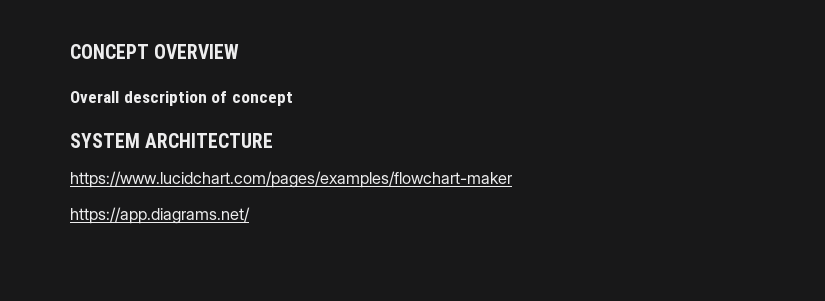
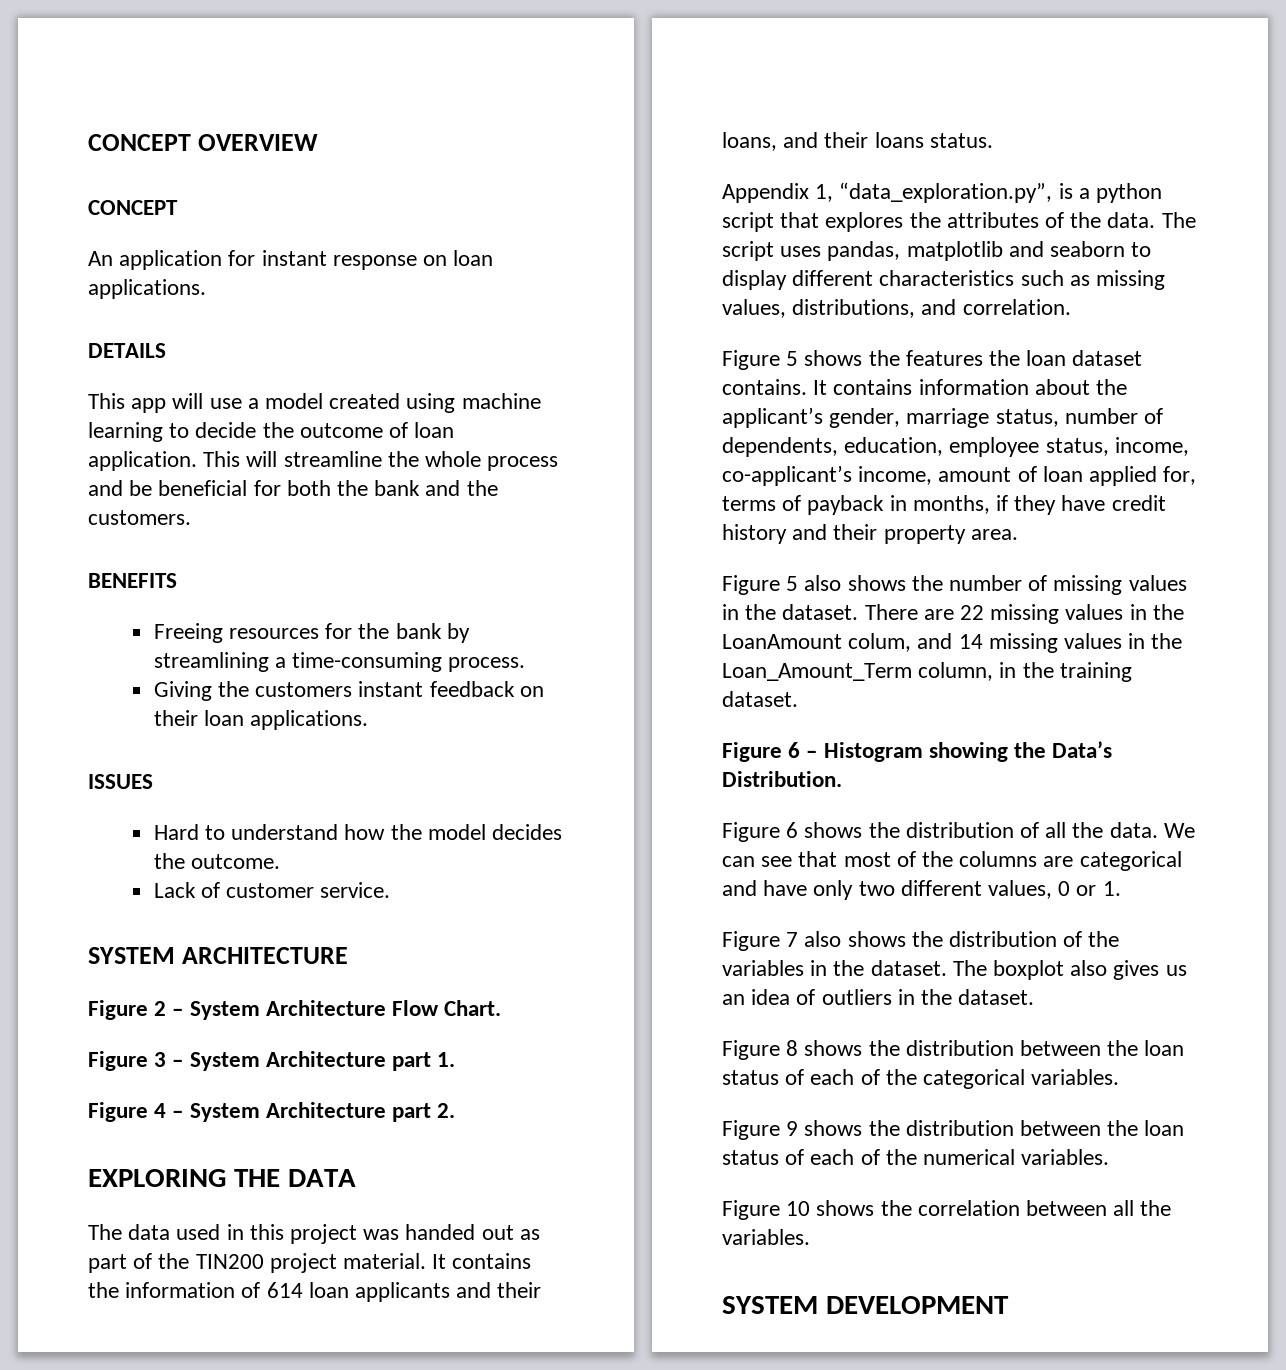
  CONCEPT OVERVIEW
- Overall description of concept
+ CONCEPT
+ An application for instant response on loan applications.
+ DETAILS
+ This app will use a model created using machine learning to decide the outcome of loan application. This will streamline the whole process and be beneficial for both the bank and the customers.
+ BENEFITS
+ Freeing resources for the bank by streamlining a time-consuming process.
+ Giving the customers instant feedback on their loan applications.
+ ISSUES
+ Hard to understand how the model decides the outcome.
+ Lack of customer service.
  SYSTEM ARCHITECTURE
- https://www.lucidchart.com/pages/examples/flowchart-maker
- https://app.diagrams.net/
+ Figure 2 – System Architecture Flow Chart.
+ Figure 3 – System Architecture part 1.
+ Figure 4 – System Architecture part 2.
+ EXPLORING THE DATA
+ The data used in this project was handed out as part of the TIN200 project material. It contains the information of 614 loan applicants and their loans, and their loans status.
+ Appendix 1, “data_exploration.py”, is a python script that explores the attributes of the data. The script uses pandas, matplotlib and seaborn to display different characteristics such as missing values, distributions, and correlation.
+ Figure 5 shows the features the loan dataset contains. It contains information about the applicant’s gender, marriage status, number of dependents, education, employee status, income, co-applicant’s income, amount of loan applied for, terms of payback in months, if they have credit history and their property area.
+ Figure 5 also shows the number of missing values in the dataset. There are 22 missing values in the LoanAmount colum, and 14 missing values in the Loan_Amount_Term column, in the training dataset.
+ Figure 6 – Histogram showing the Data’s Distribution.
+ Figure 6 shows the distribution of all the data. We can see that most of the columns are categorical and have only two different values, 0 or 1.
+ Figure 7 also shows the distribution of the variables in the dataset. The boxplot also gives us an idea of outliers in the dataset.
+ Figure 8 shows the distribution between the loan status of each of the categorical variables.
+ Figure 9 shows the distribution between the loan status of each of the numerical variables.
+ Figure 10 shows the correlation between all the variables.
+ SYSTEM DEVELOPMENT

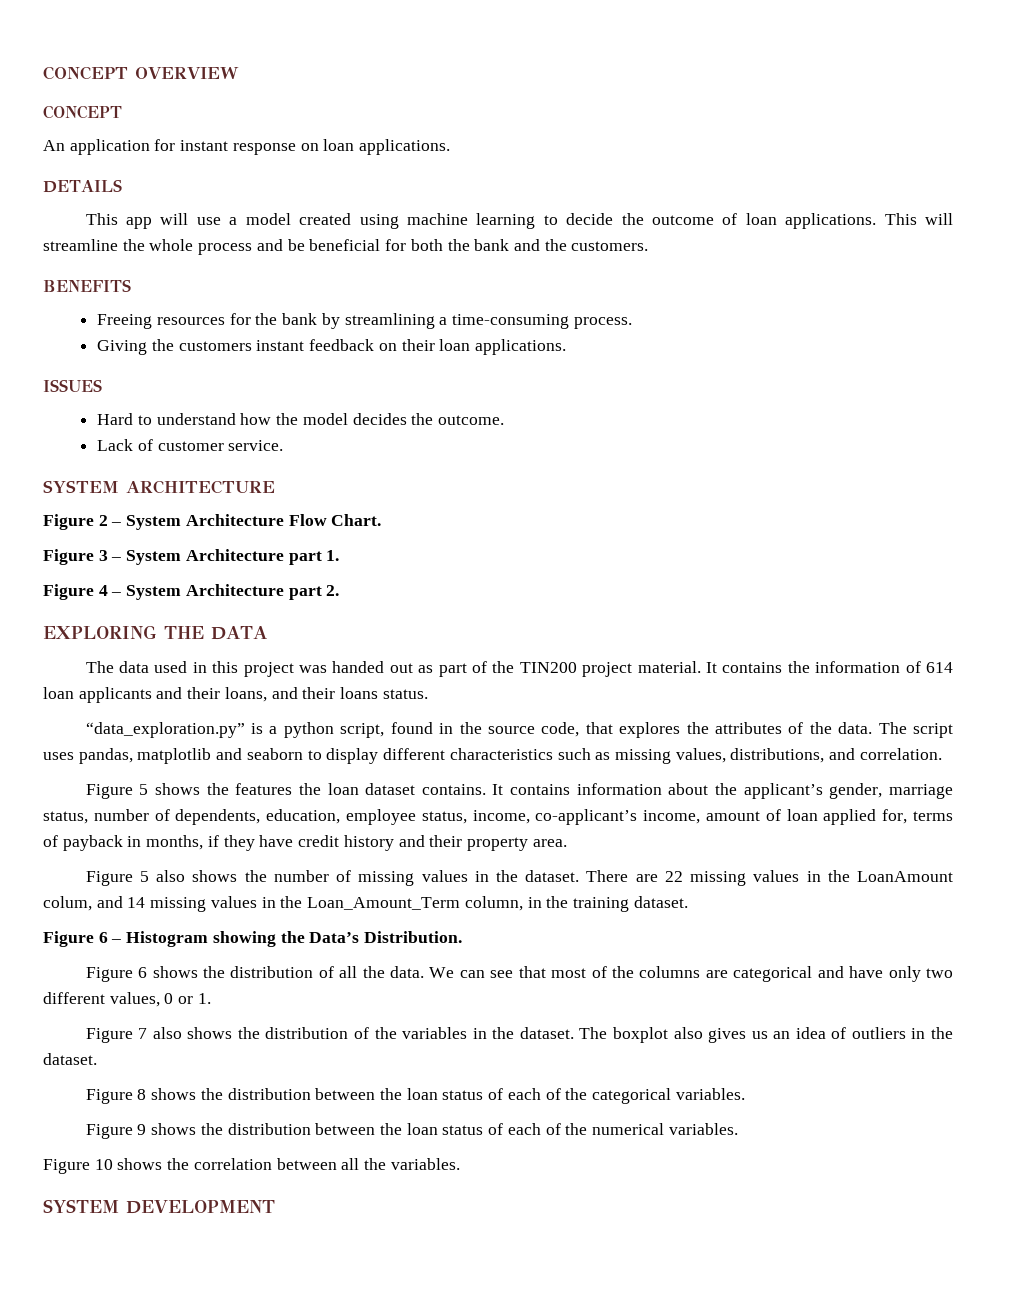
- This app will use a model created using machine learning to decide the outcome of loan application.
+ This app will use a model created using machine learning to decide the outcome of loan applications.
- Appendix 1, “data_exploration.py”, is a python script that explores the attributes of the data.
+ “data_exploration.py” is a python script, found in the source code, that explores the attributes of the data.

